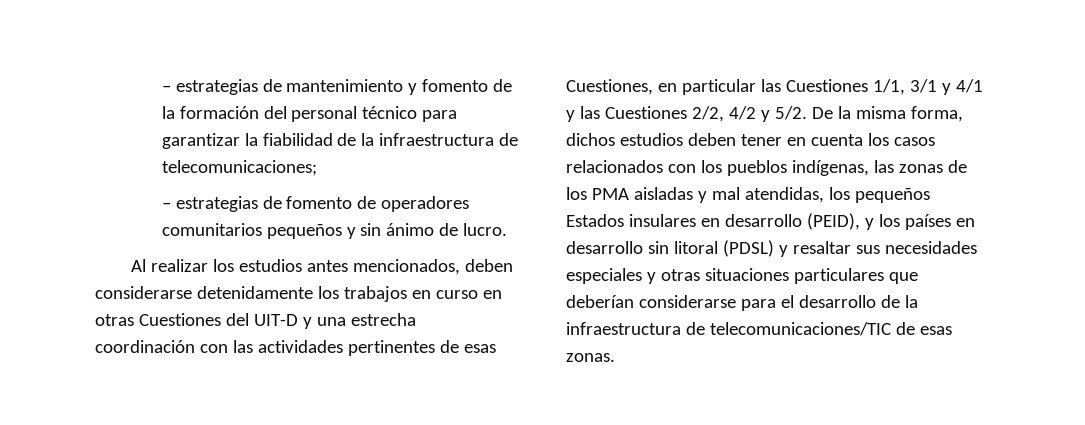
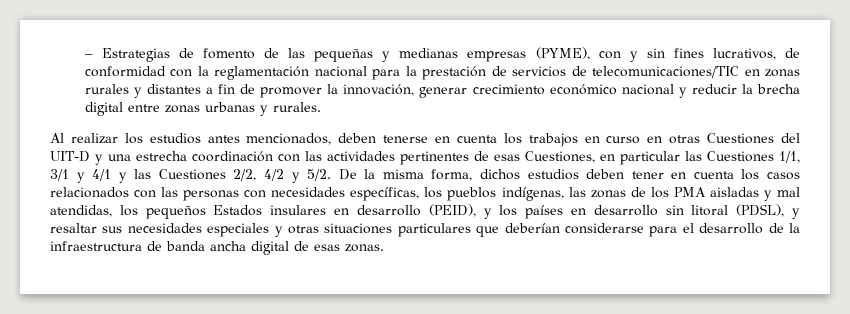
- – estrategias de mantenimiento y fomento de la formación del personal técnico para garantizar la fiabilidad de la infraestructura de telecomunicaciones;
- – estrategias de fomento de operadores comunitarios pequeños y sin ánimo de lucro.
+ – Estrategias de fomento de las pequeñas y medianas empresas (PYME), con y sin fines lucrativos, de conformidad con la reglamentación nacional para la prestación de servicios de telecomunicaciones/TIC en zonas rurales y distantes a fin de promover la innovación, generar crecimiento económico nacional y reducir la brecha digital entre zonas urbanas y rurales.
- Al realizar los estudios antes mencionados, deben considerarse detenidamente los trabajos en curso en otras Cuestiones del UIT-D y una estrecha coordinación con las actividades pertinentes de esas Cuestiones, en particular las Cuestiones 1/1, 3/1 y 4/1 y las Cuestiones 2/2, 4/2 y 5/2.
+ Al realizar los estudios antes mencionados, deben tenerse en cuenta los trabajos en curso en otras Cuestiones del UIT-D y una estrecha coordinación con las actividades pertinentes de esas Cuestiones, en particular las Cuestiones 1/1, 3/1 y 4/1 y las Cuestiones 2/2, 4/2 y 5/2.
- De la misma forma, dichos estudios deben tener en cuenta los casos relacionados con los pueblos indígenas, las zonas de los PMA aisladas y mal atendidas, los pequeños Estados insulares en desarrollo (PEID), y los países en desarrollo sin litoral (PDSL) y resaltar sus necesidades especiales y otras situaciones particulares que deberían considerarse para el desarrollo de la infraestructura de telecomunicaciones/TIC de esas zonas.
+ De la misma forma, dichos estudios deben tener en cuenta los casos relacionados con las personas con necesidades específicas, los pueblos indígenas, las zonas de los PMA aisladas y mal atendidas, los pequeños Estados insulares en desarrollo (PEID), y los países en desarrollo sin litoral (PDSL), y resaltar sus necesidades especiales y otras situaciones particulares que deberían considerarse para el desarrollo de la infraestructura de banda ancha digital de esas zonas.

